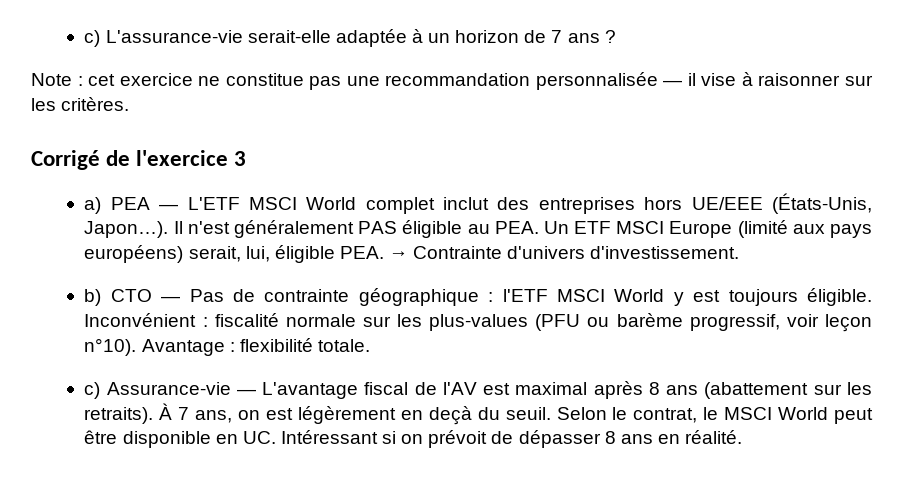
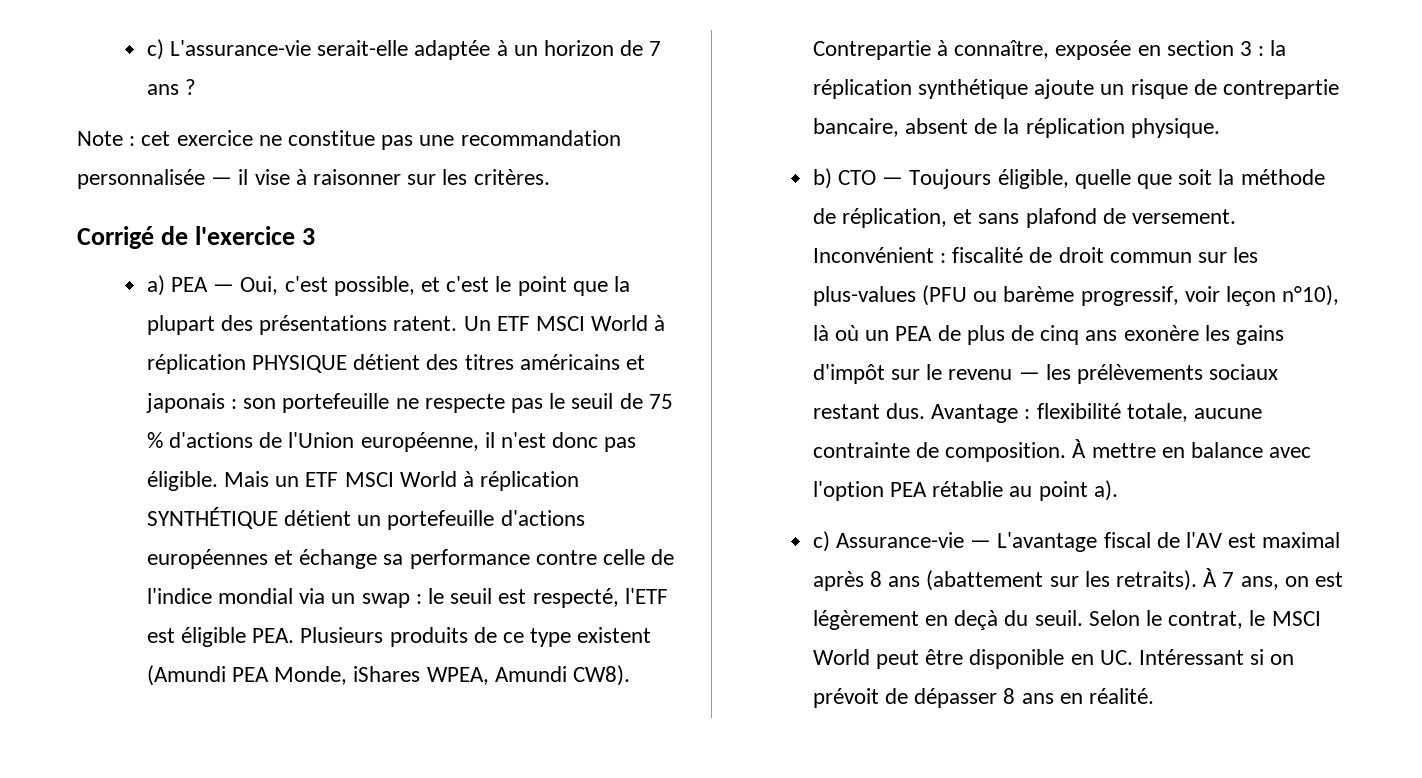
- a) PEA — L'ETF MSCI World complet inclut des entreprises hors UE/EEE (États-Unis, Japon…). Il n'est généralement PAS éligible au PEA. Un ETF MSCI Europe (limité aux pays européens) serait, lui, éligible PEA. → Contrainte d'univers d'investissement.
- b) CTO — Pas de contrainte géographique : l'ETF MSCI World y est toujours éligible. Inconvénient : fiscalité normale sur les plus-values (PFU ou barème progressif, voir leçon n°10). Avantage : flexibilité totale.
+ a) PEA — Oui, c'est possible, et c'est le point que la plupart des présentations ratent. Un ETF MSCI World à réplication PHYSIQUE détient des titres américains et japonais : son portefeuille ne respecte pas le seuil de 75 % d'actions de l'Union européenne, il n'est donc pas éligible. Mais un ETF MSCI World à réplication SYNTHÉTIQUE détient un portefeuille d'actions européennes et échange sa performance contre celle de l'indice mondial via un swap : le seuil est respecté, l'ETF est éligible PEA. Plusieurs produits de ce type existent (Amundi PEA Monde, iShares WPEA, Amundi CW8). Contrepartie à connaître, exposée en section 3 : la réplication synthétique ajoute un risque de contrepartie bancaire, absent de la réplication physique.
+ b) CTO — Toujours éligible, quelle que soit la méthode de réplication, et sans plafond de versement. Inconvénient : fiscalité de droit commun sur les plus-values (PFU ou barème progressif, voir leçon n°10), là où un PEA de plus de cinq ans exonère les gains d'impôt sur le revenu — les prélèvements sociaux restant dus. Avantage : flexibilité totale, aucune contrainte de composition. À mettre en balance avec l'option PEA rétablie au point a).

